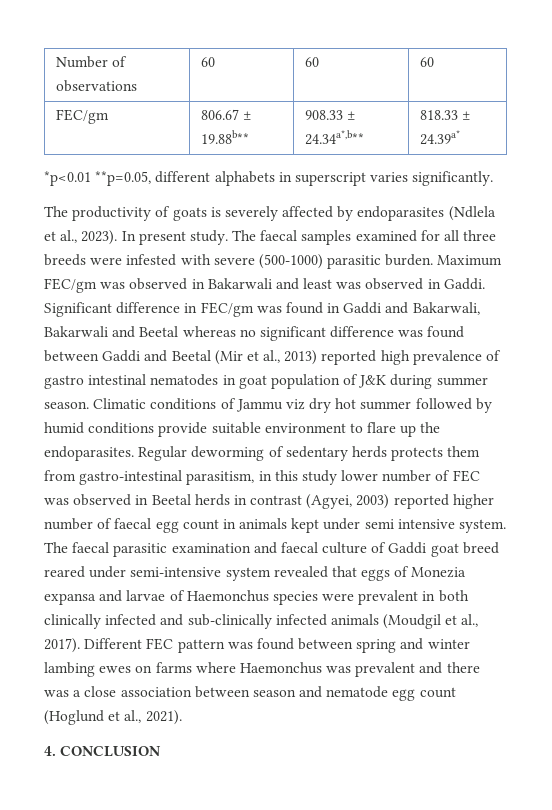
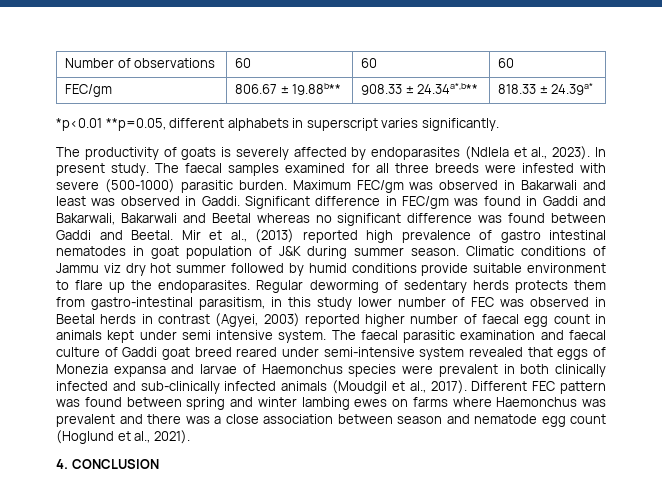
- Significant difference in FEC/gm was found in Gaddi and Bakarwali, Bakarwali and Beetal whereas no significant difference was found between Gaddi and Beetal (Mir et al., 2013) reported high prevalence of gastro intestinal nematodes in goat population of J&K during summer season.
+ Significant difference in FEC/gm was found in Gaddi and Bakarwali, Bakarwali and Beetal whereas no significant difference was found between Gaddi and Beetal. Mir et al., (2013) reported high prevalence of gastro intestinal nematodes in goat population of J&K during summer season.

